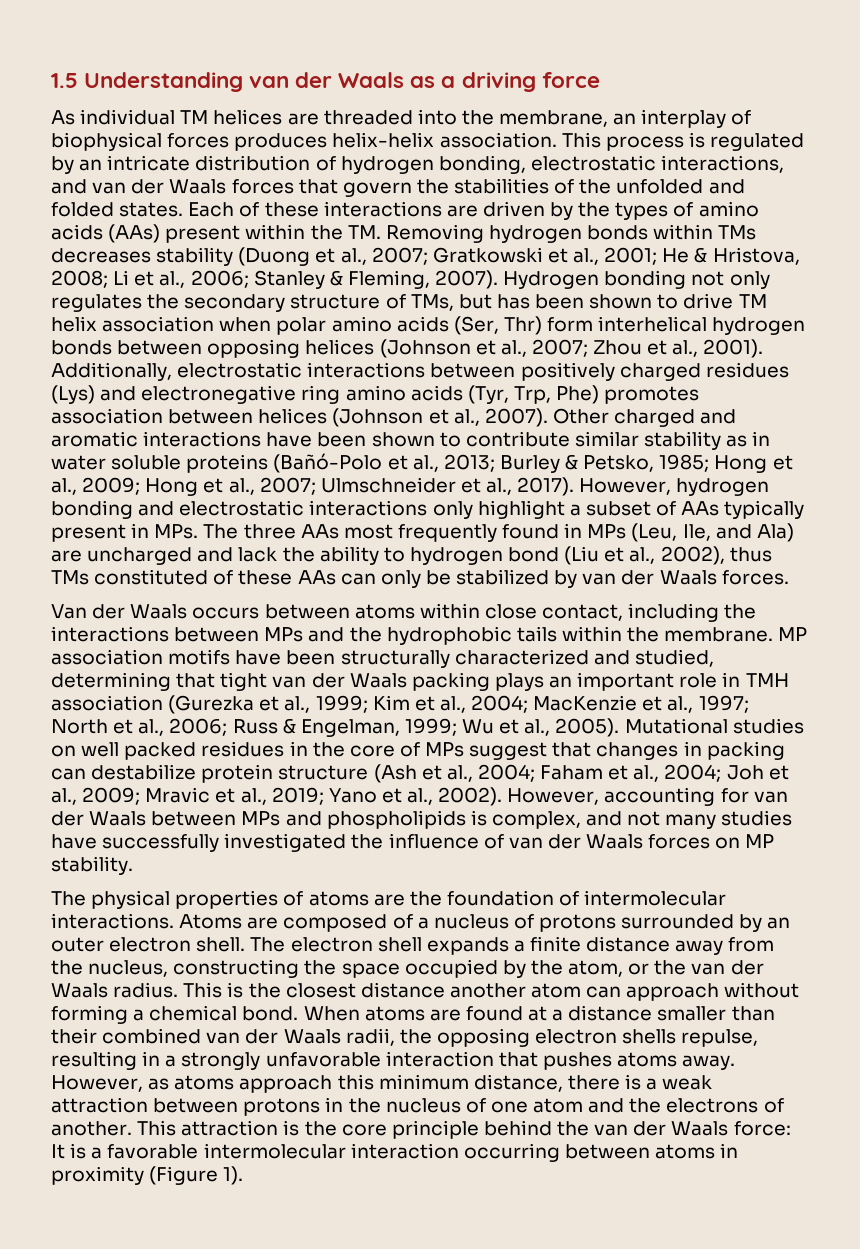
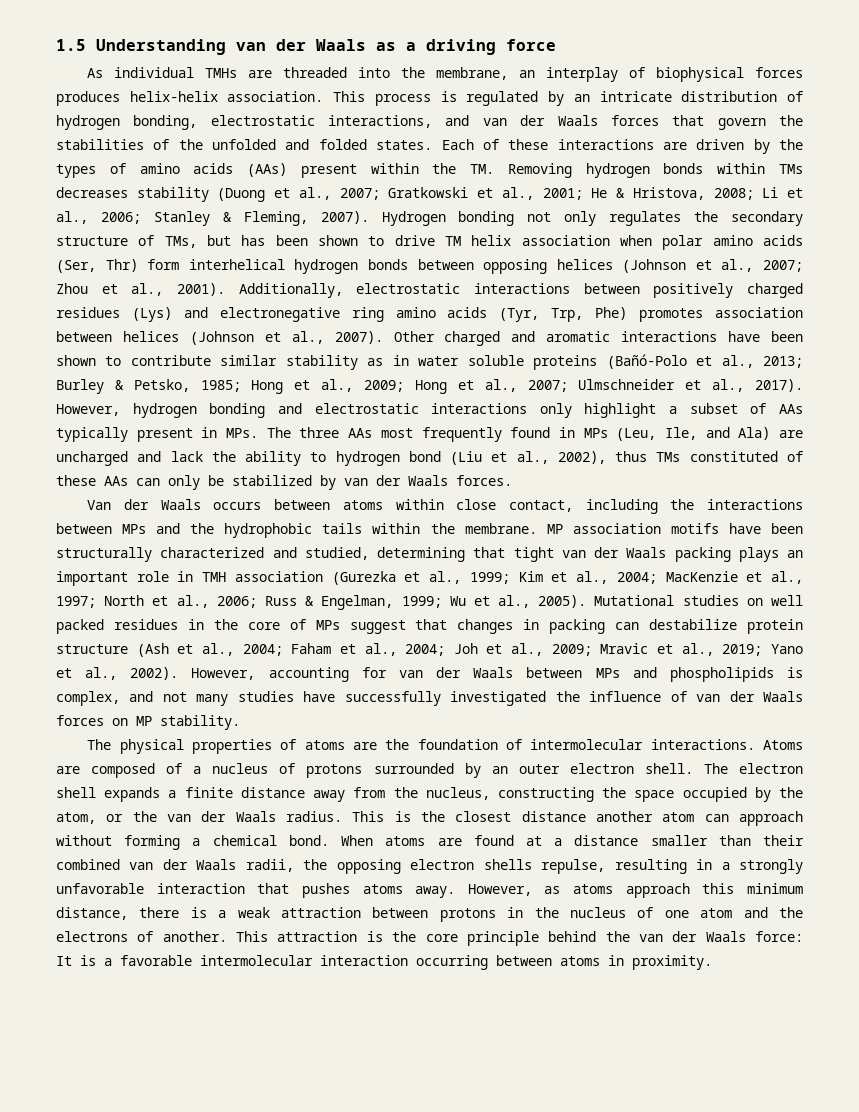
- As individual TM helices are threaded into the membrane, an interplay of biophysical forces produces helix-helix association.
+ As individual TMHs are threaded into the membrane, an interplay of biophysical forces produces helix-helix association.
- This attraction is the core principle behind the van der Waals force: It is a favorable intermolecular interaction occurring between atoms in proximity (Figure 1).
+ This attraction is the core principle behind the van der Waals force: It is a favorable intermolecular interaction occurring between atoms in proximity.

